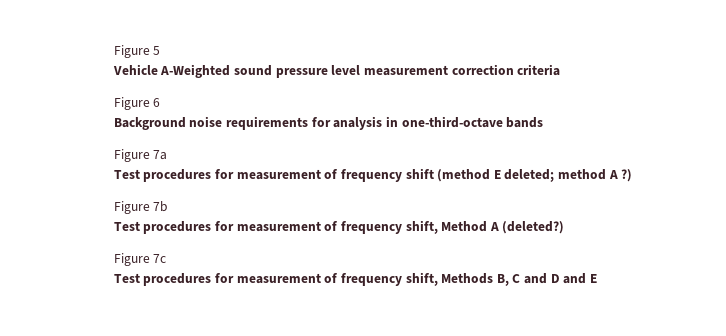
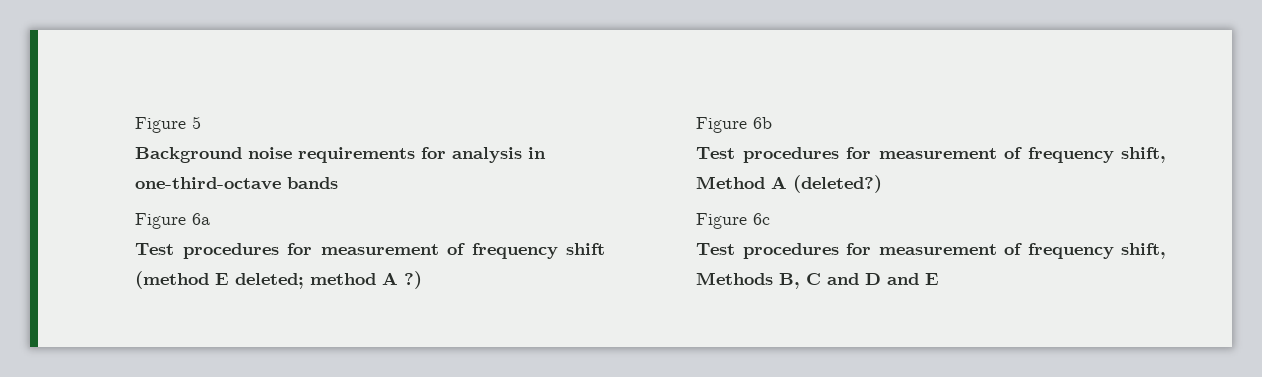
- Vehicle A-Weighted sound pressure level measurement correction criteria
- Figure 6
- Figure 7a
+ Figure 6a
- Figure 7b
+ Figure 6b
- Figure 7c
+ Figure 6c

